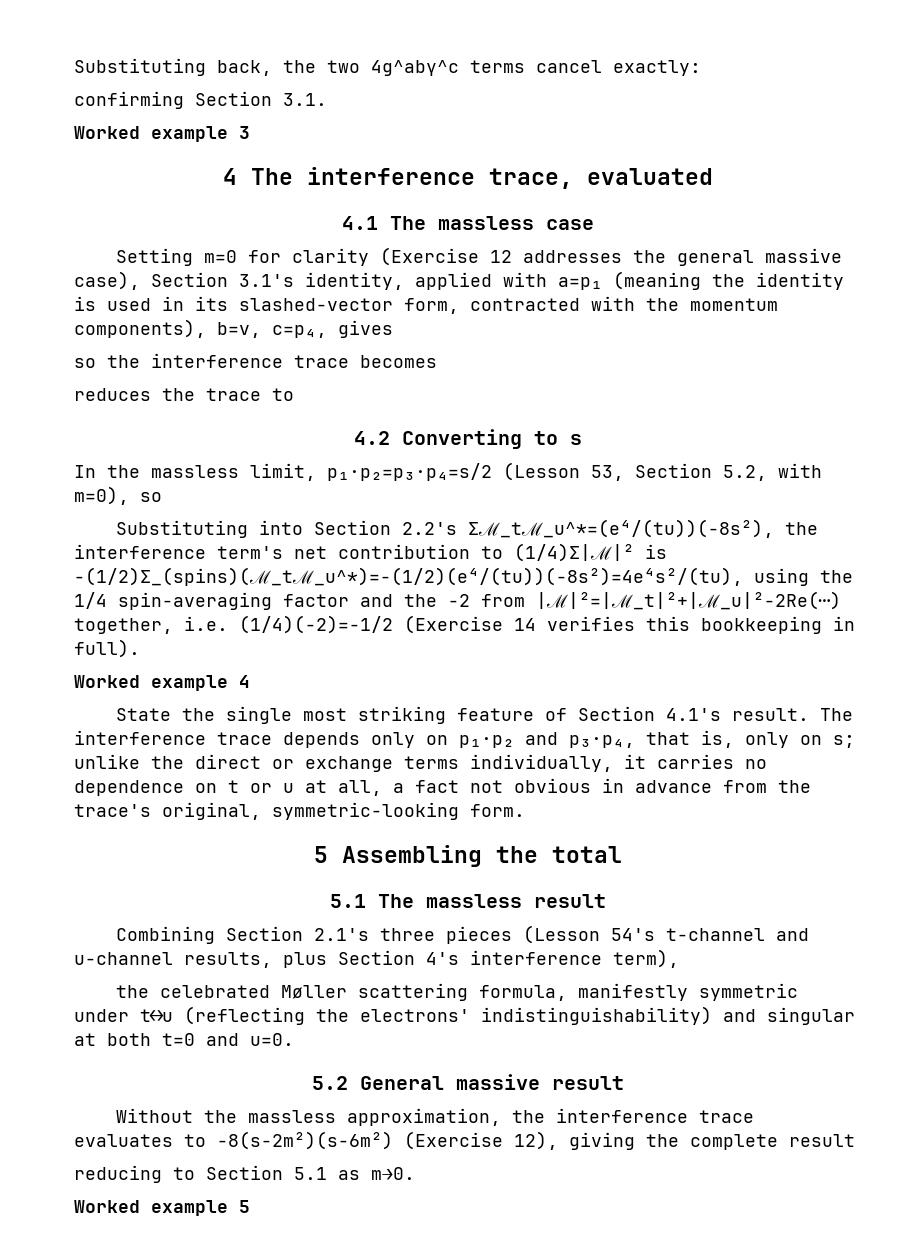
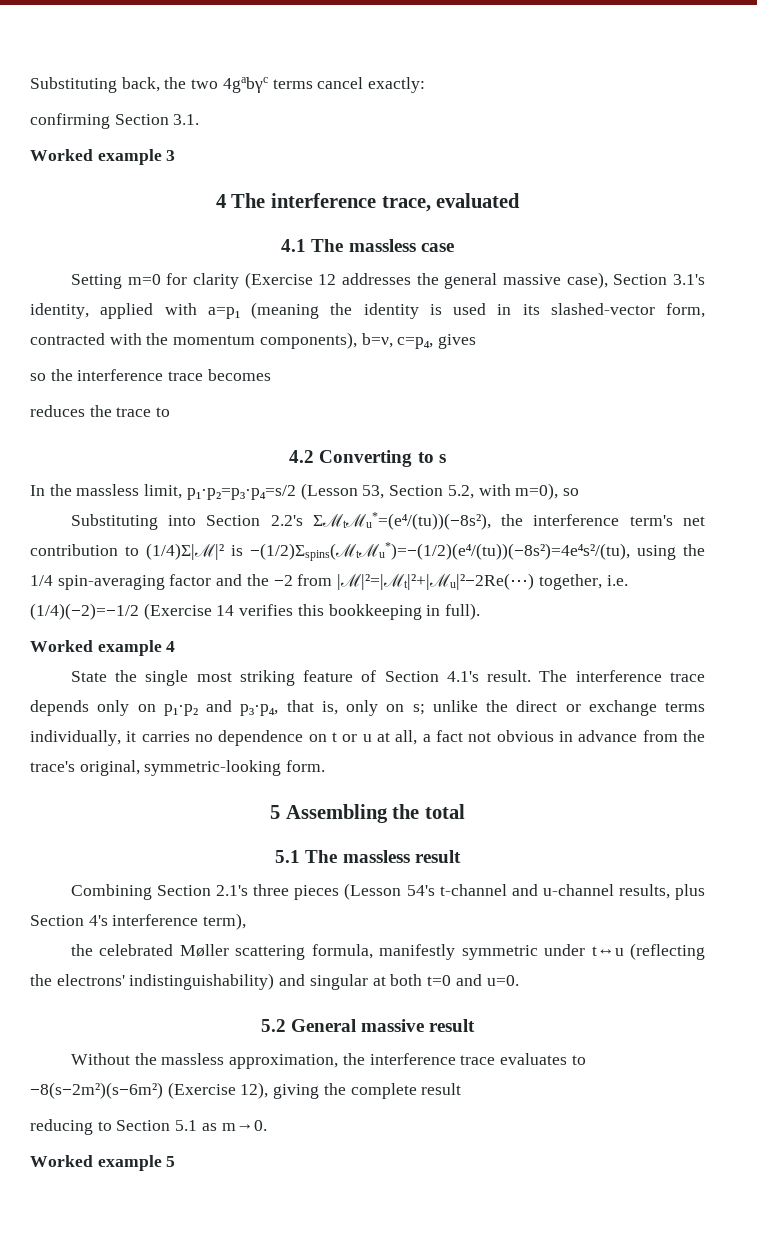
- Substituting back, the two 4g^abγ^c terms cancel exactly:
+ Substituting back, the two 4gabγc terms cancel exactly:
- Substituting into Section 2.2's Σℳ_tℳ_u^*=(e⁴/(tu))(−8s²), the interference term's net contribution to (1/4)Σ|ℳ|² is −(1/2)Σ_(spins)(ℳ_tℳ_u^*)=−(1/2)(e⁴/(tu))(−8s²)=4e⁴s²/(tu), using the 1/4 spin-averaging factor and the −2 from |ℳ|²=|ℳ_t|²+|ℳ_u|²−2Re(⋯) together, i.e. (1/4)(−2)=−1/2 (Exercise 14 verifies this bookkeeping in full).
+ Substituting into Section 2.2's Σℳtℳu*=(e⁴/(tu))(−8s²), the interference term's net contribution to (1/4)Σ|ℳ|² is −(1/2)Σspins(ℳtℳu*)=−(1/2)(e⁴/(tu))(−8s²)=4e⁴s²/(tu), using the 1/4 spin-averaging factor and the −2 from |ℳ|²=|ℳt|²+|ℳu|²−2Re(⋯) together, i.e. (1/4)(−2)=−1/2 (Exercise 14 verifies this bookkeeping in full).

